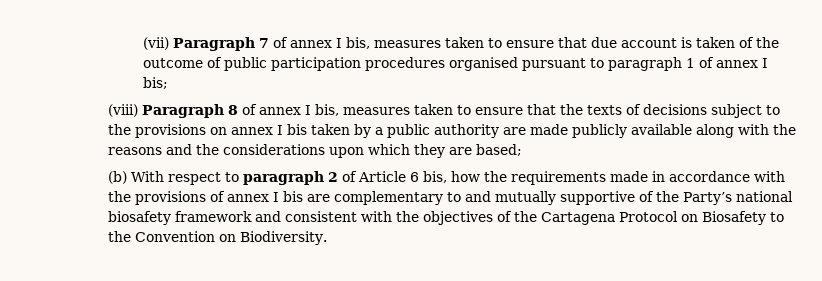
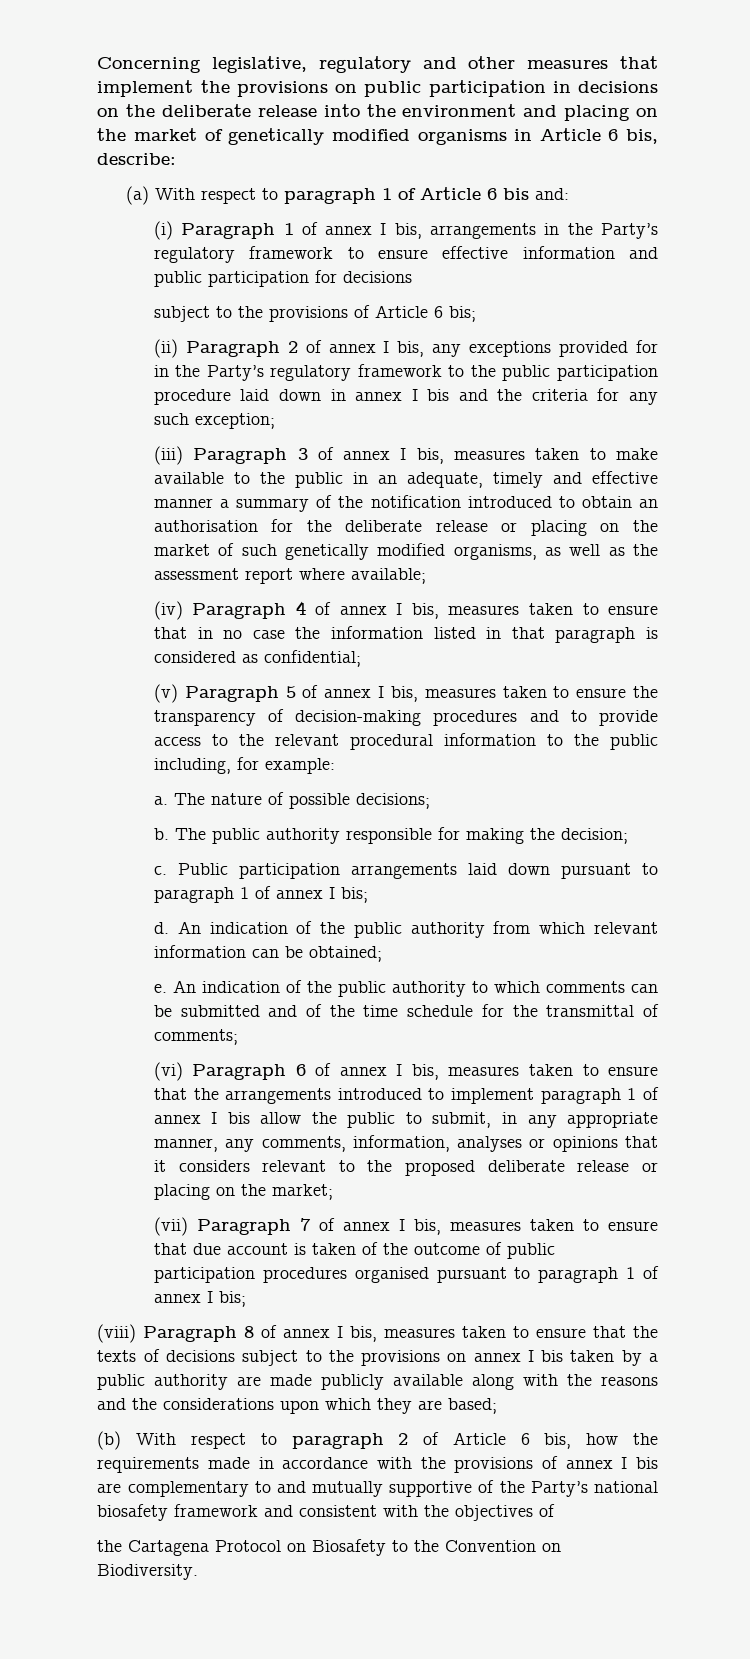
+ Concerning legislative, regulatory and other measures that implement the provisions on public participation in decisions on the deliberate release into the environment and placing on the market of genetically modified organisms in Article 6 bis, describe:
+ (a) With respect to paragraph 1 of Article 6 bis and:
+ (i) Paragraph 1 of annex I bis, arrangements in the Party’s regulatory framework to ensure effective information and public participation for decisions
+ subject to the provisions of Article 6 bis;
+ (ii) Paragraph 2 of annex I bis, any exceptions provided for in the Party’s regulatory framework to the public participation procedure laid down in annex I bis and the criteria for any such exception;
+ (iii) Paragraph 3 of annex I bis, measures taken to make available to the public in an adequate, timely and effective manner a summary of the notification introduced to obtain an authorisation for the deliberate release or placing on the market of such genetically modified organisms, as well as the assessment report where available;
+ (iv) Paragraph 4 of annex I bis, measures taken to ensure that in no case the information listed in that paragraph is considered as confidential;
+ (v) Paragraph 5 of annex I bis, measures taken to ensure the transparency of decision-making procedures and to provide access to the relevant procedural information to the public including, for example:
+ a. The nature of possible decisions;
+ b. The public authority responsible for making the decision;
+ c. Public participation arrangements laid down pursuant to paragraph 1 of annex I bis;
+ d. An indication of the public authority from which relevant information can be obtained;
+ e. An indication of the public authority to which comments can be submitted and of the time schedule for the transmittal of comments;
+ (vi) Paragraph 6 of annex I bis, measures taken to ensure that the arrangements introduced to implement paragraph 1 of annex I bis allow the public to submit, in any appropriate manner, any comments, information, analyses or opinions that it considers relevant to the proposed deliberate release or placing on the market;
- (b) With respect to paragraph 2 of Article 6 bis, how the requirements made in accordance with the provisions of annex I bis are complementary to and mutually supportive of the Party’s national biosafety framework and consistent with the objectives of the Cartagena Protocol on Biosafety to the Convention on Biodiversity.
+ (b) With respect to paragraph 2 of Article 6 bis, how the requirements made in accordance with the provisions of annex I bis are complementary to and mutually supportive of the Party’s national biosafety framework and consistent with the objectives of
+ the Cartagena Protocol on Biosafety to the Convention on Biodiversity.

